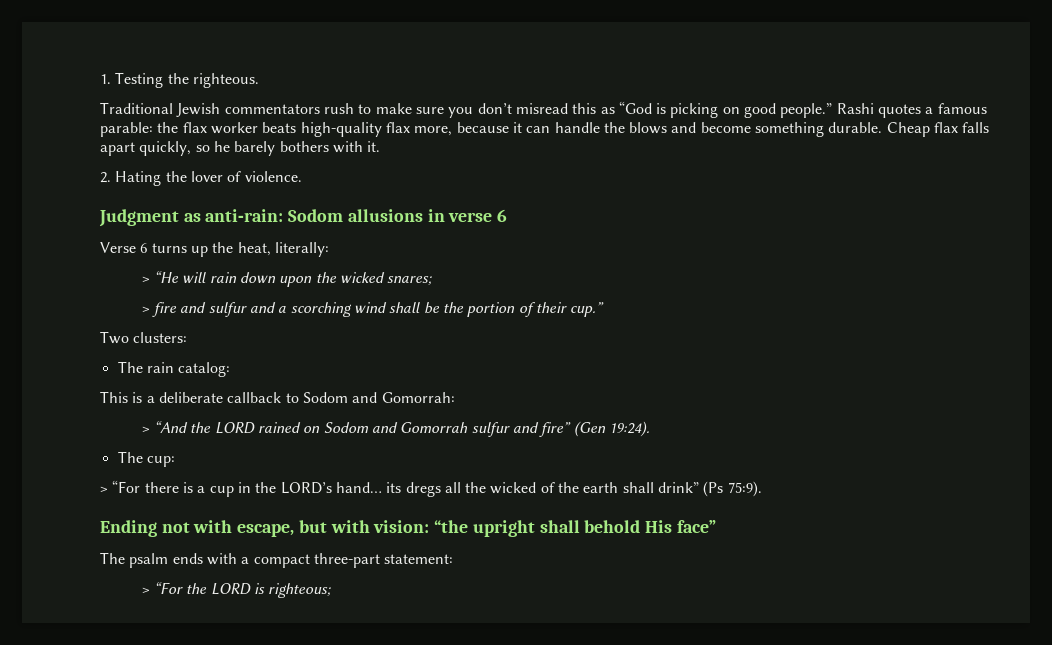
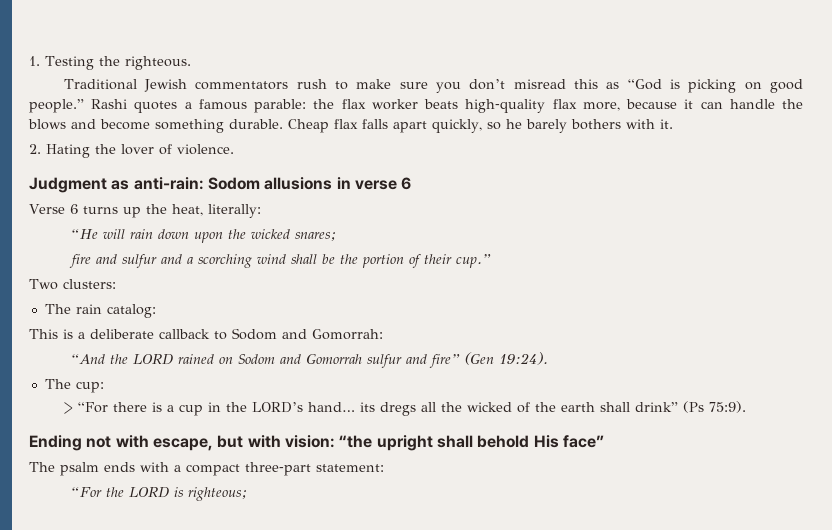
- > “He will rain down upon the wicked snares;
+ “He will rain down upon the wicked snares;
- > fire and sulfur and a scorching wind shall be the portion of their cup.”
+ fire and sulfur and a scorching wind shall be the portion of their cup.”
- > “And the LORD rained on Sodom and Gomorrah sulfur and fire” (Gen 19:24).
+ “And the LORD rained on Sodom and Gomorrah sulfur and fire” (Gen 19:24).
- > “For the LORD is righteous;
+ “For the LORD is righteous;

